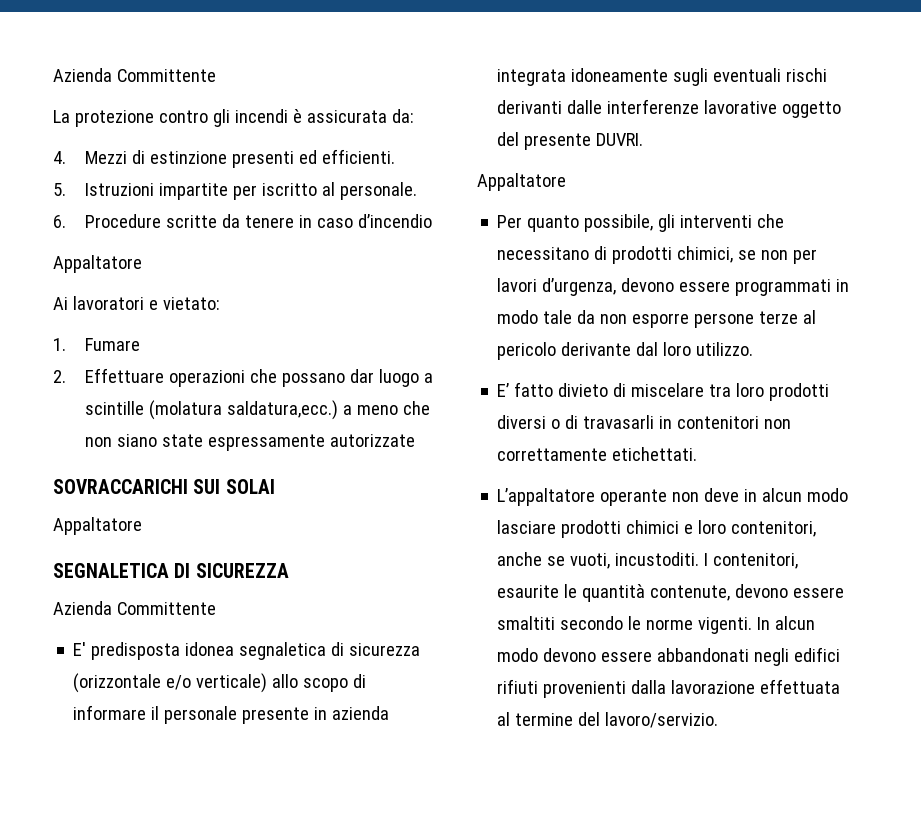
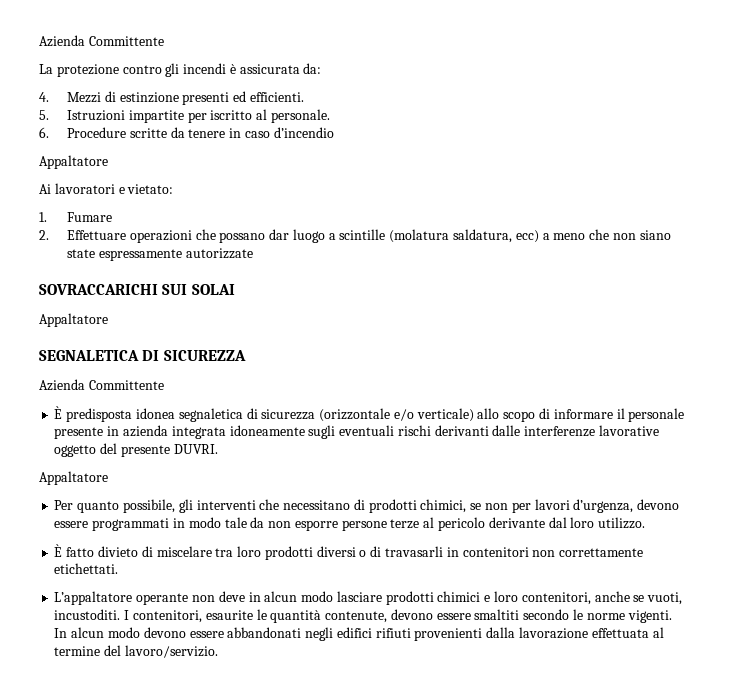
- 2. Effettuare operazioni che possano dar luogo a scintille (molatura saldatura,ecc.) a meno che non siano state espressamente autorizzate
+ 2. Effettuare operazioni che possano dar luogo a scintille (molatura saldatura, ecc) a meno che non siano state espressamente autorizzate
- E' predisposta idonea segnaletica di sicurezza (orizzontale e/o verticale) allo scopo di informare il personale presente in azienda integrata idoneamente sugli eventuali rischi derivanti dalle interferenze lavorative oggetto del presente DUVRI.
+ È predisposta idonea segnaletica di sicurezza (orizzontale e/o verticale) allo scopo di informare il personale presente in azienda integrata idoneamente sugli eventuali rischi derivanti dalle interferenze lavorative oggetto del presente DUVRI.
- E’ fatto divieto di miscelare tra loro prodotti diversi o di travasarli in contenitori non correttamente etichettati.
+ È fatto divieto di miscelare tra loro prodotti diversi o di travasarli in contenitori non correttamente etichettati.

